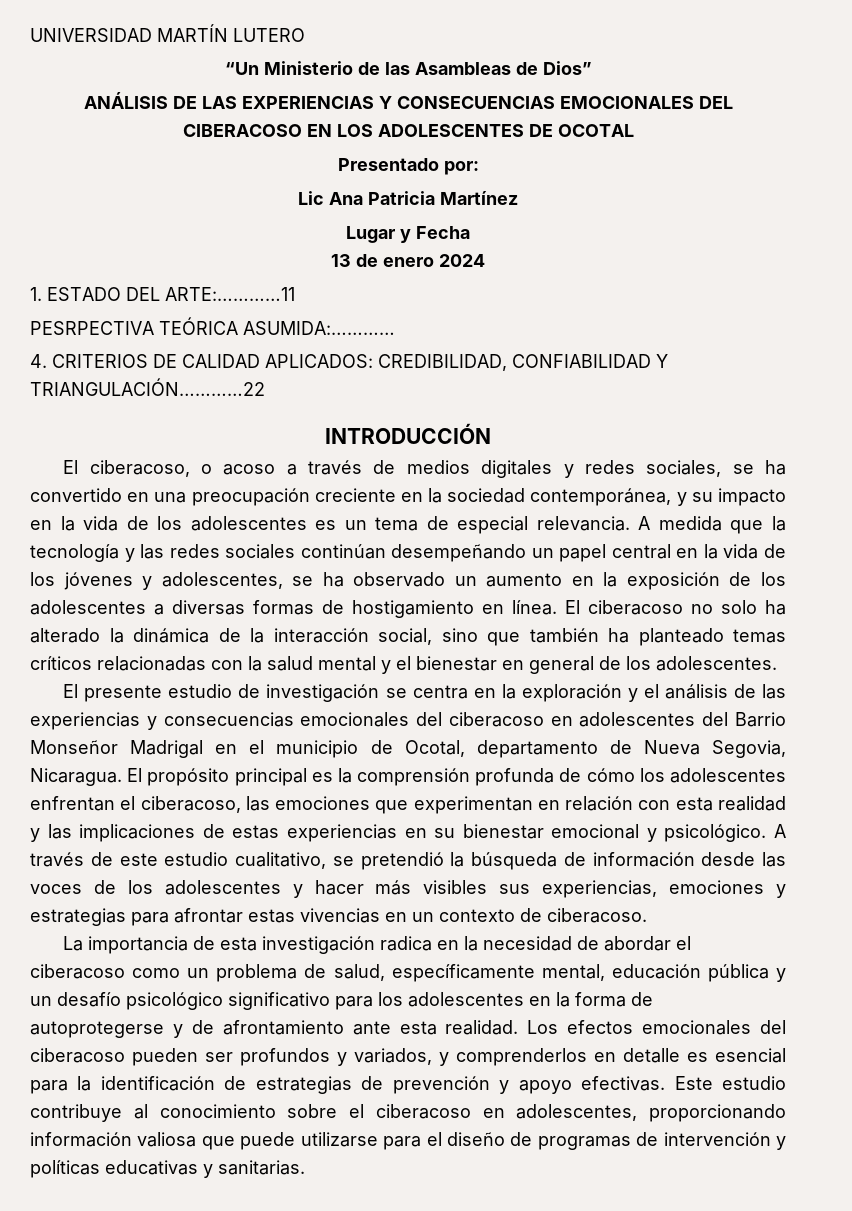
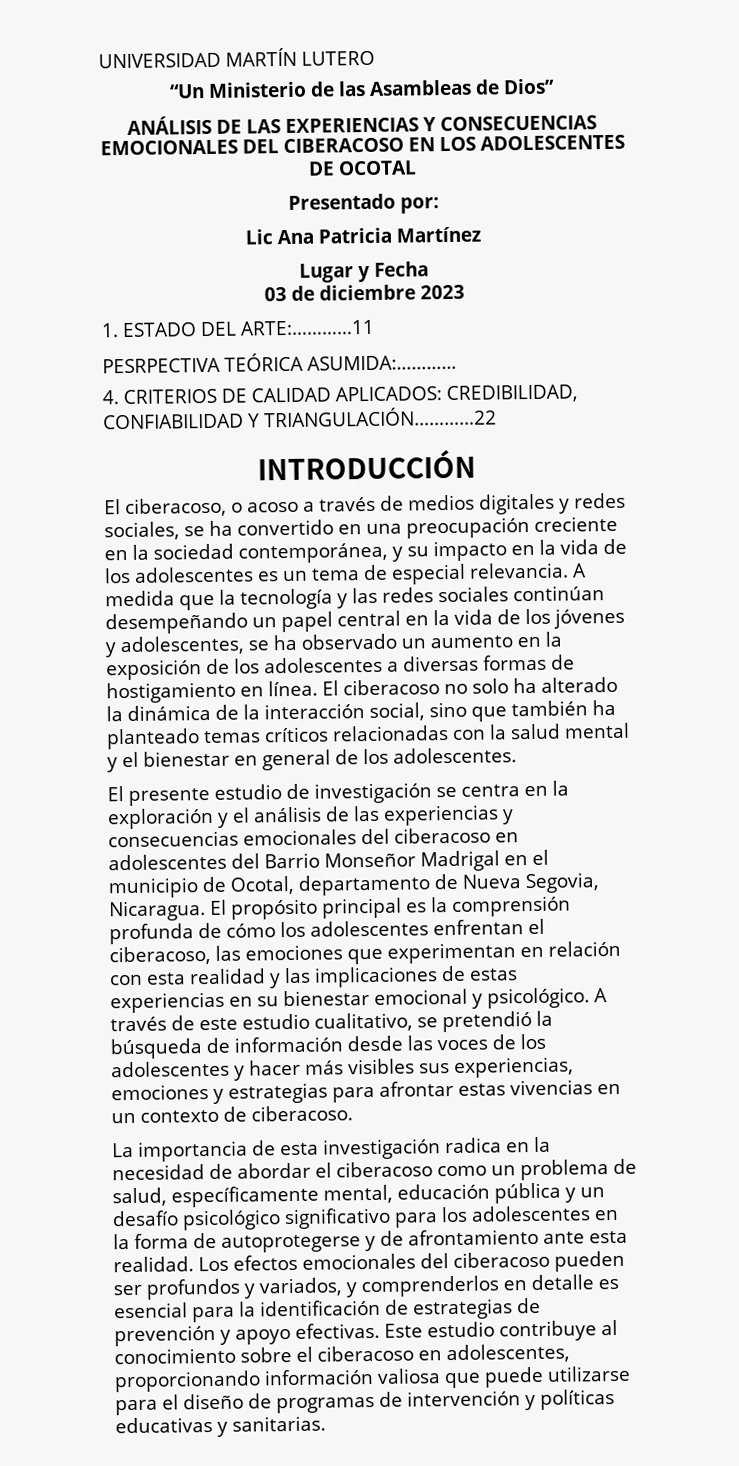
- 13 de enero 2024
+ 03 de diciembre 2023

